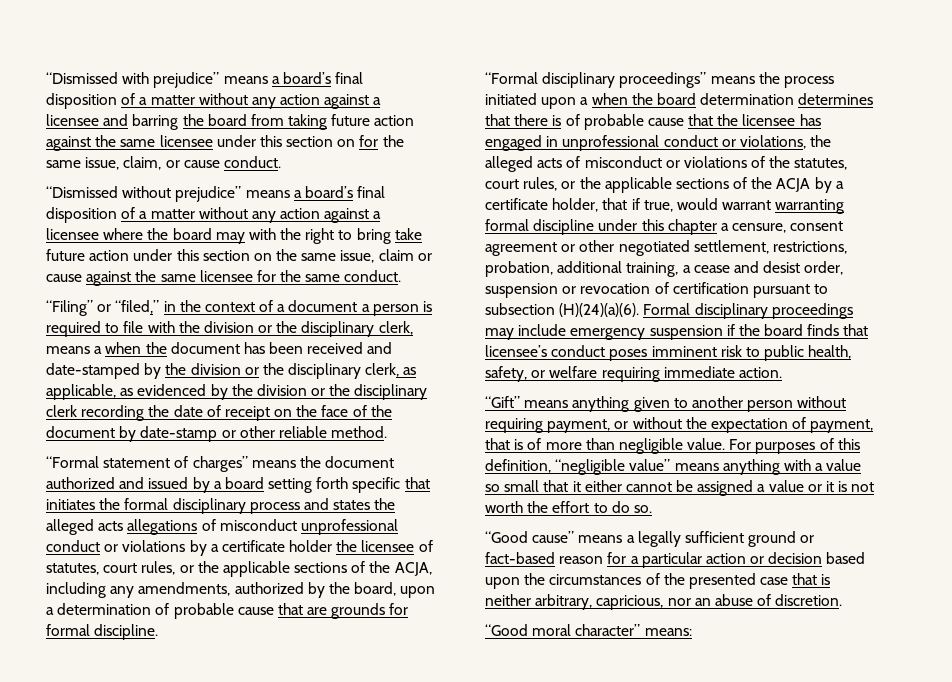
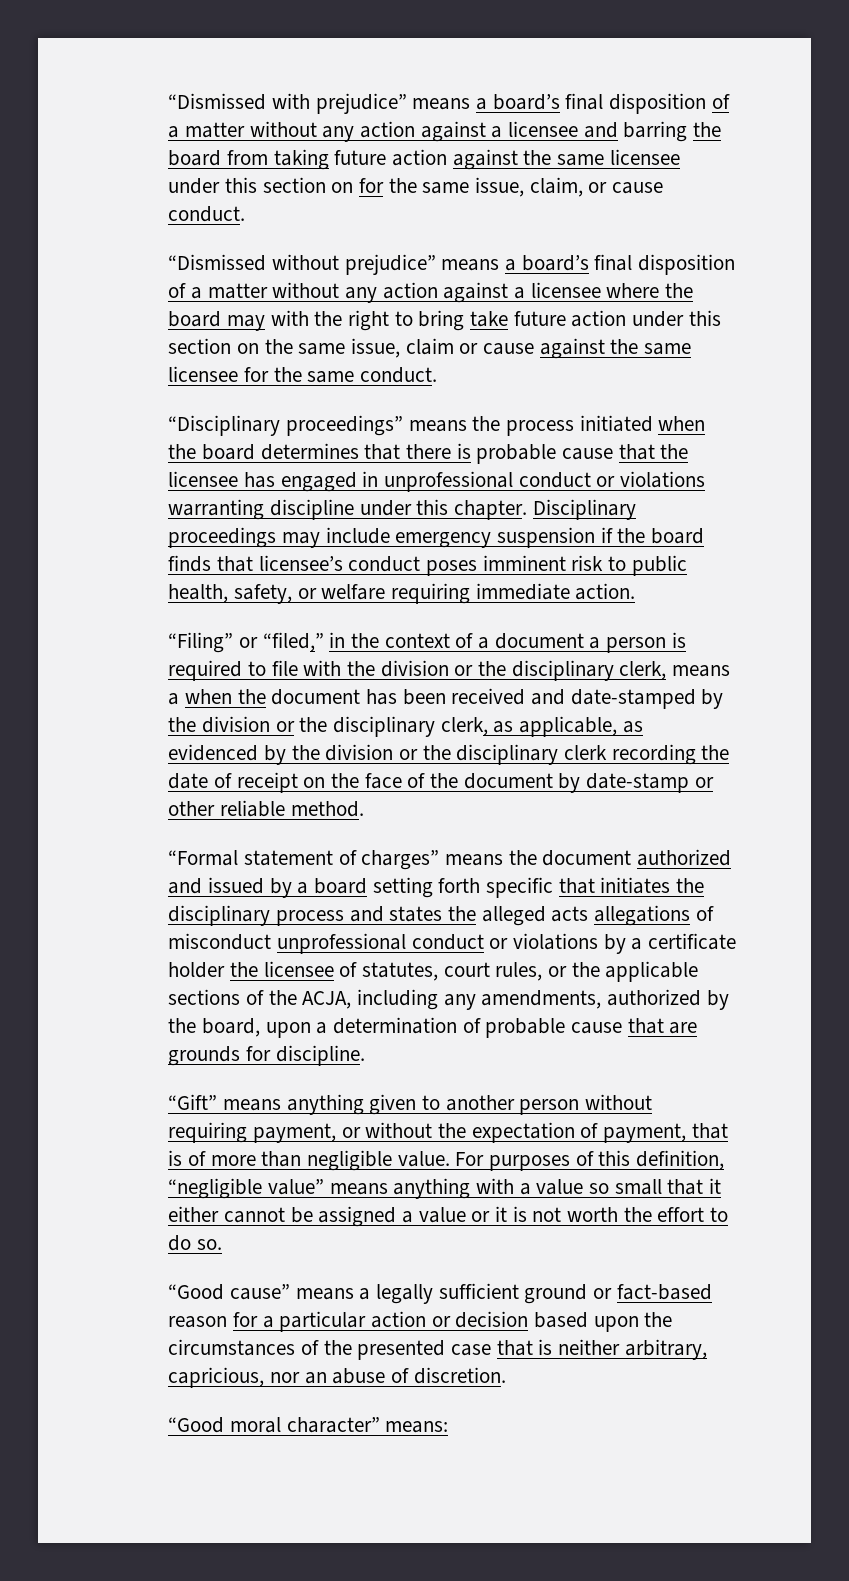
+ “Disciplinary proceedings” means the process initiated when the board determines that there is probable cause that the licensee has engaged in unprofessional conduct or violations warranting discipline under this chapter. Disciplinary proceedings may include emergency suspension if the board finds that licensee’s conduct poses imminent risk to public health, safety, or welfare requiring immediate action.
- “Formal statement of charges” means the document authorized and issued by a board setting forth specific that initiates the formal disciplinary process and states the alleged acts allegations of misconduct unprofessional conduct or violations by a certificate holder the licensee of statutes, court rules, or the applicable sections of the ACJA, including any amendments, authorized by the board, upon a determination of probable cause that are grounds for formal discipline.
+ “Formal statement of charges” means the document authorized and issued by a board setting forth specific that initiates the disciplinary process and states the alleged acts allegations of misconduct unprofessional conduct or violations by a certificate holder the licensee of statutes, court rules, or the applicable sections of the ACJA, including any amendments, authorized by the board, upon a determination of probable cause that are grounds for discipline.
- “Formal disciplinary proceedings” means the process initiated upon a when the board determination determines that there is of probable cause that the licensee has engaged in unprofessional conduct or violations, the alleged acts of misconduct or violations of the statutes, court rules, or the applicable sections of the ACJA by a certificate holder, that if true, would warrant warranting formal discipline under this chapter a censure, consent agreement or other negotiated settlement, restrictions, probation, additional training, a cease and desist order, suspension or revocation of certification pursuant to subsection (H)(24)(a)(6). Formal disciplinary proceedings may include emergency suspension if the board finds that licensee’s conduct poses imminent risk to public health, safety, or welfare requiring immediate action.

